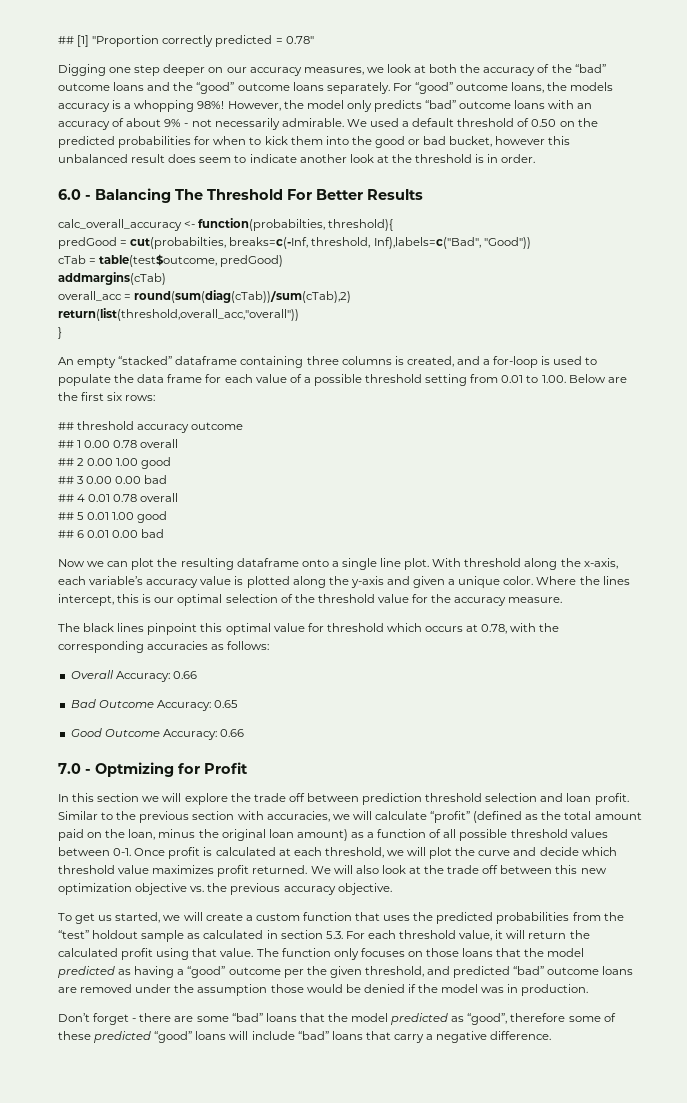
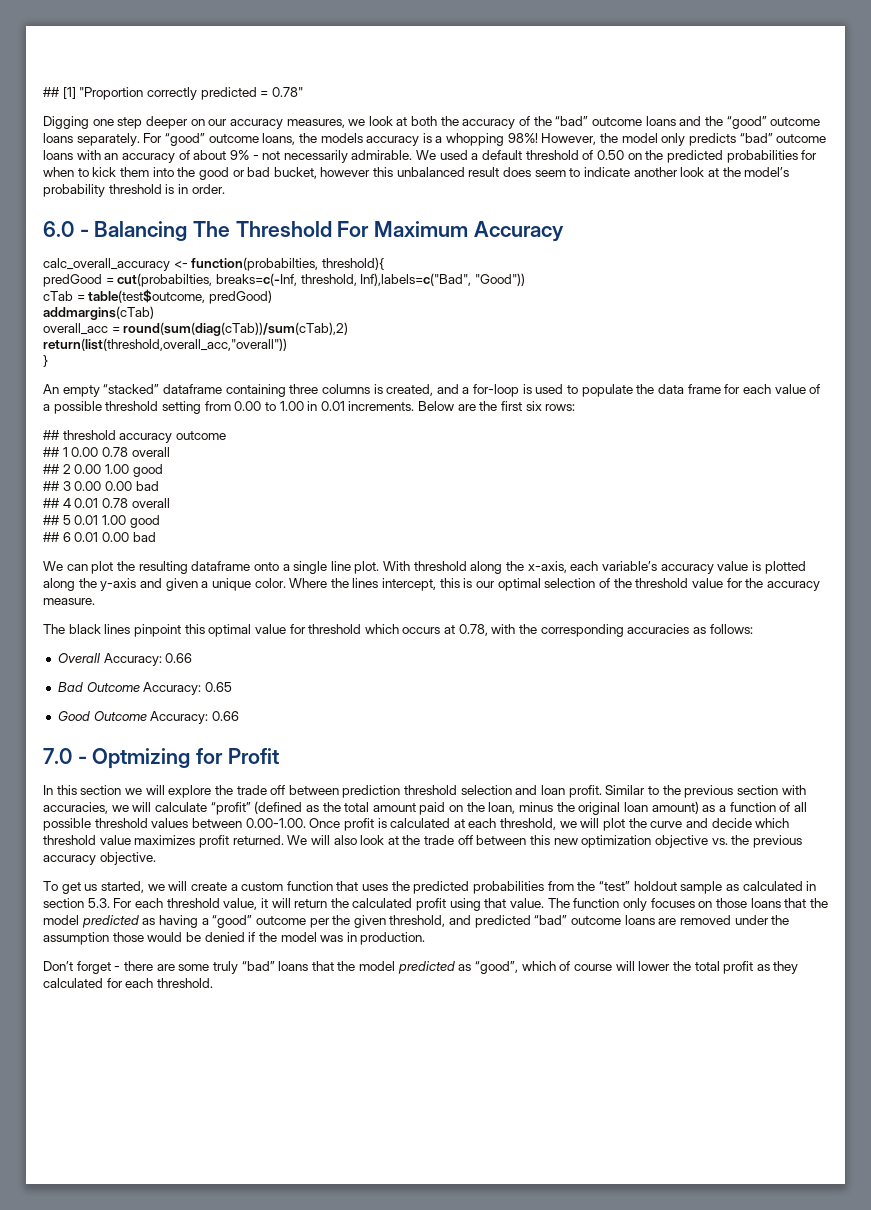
- We used a default threshold of 0.50 on the predicted probabilities for when to kick them into the good or bad bucket, however this unbalanced result does seem to indicate another look at the threshold is in order.
+ We used a default threshold of 0.50 on the predicted probabilities for when to kick them into the good or bad bucket, however this unbalanced result does seem to indicate another look at the model’s probability threshold is in order.
- 6.0 - Balancing The Threshold For Better Results
+ 6.0 - Balancing The Threshold For Maximum Accuracy
- An empty “stacked” dataframe containing three columns is created, and a for-loop is used to populate the data frame for each value of a possible threshold setting from 0.01 to 1.00. Below are the first six rows:
+ An empty “stacked” dataframe containing three columns is created, and a for-loop is used to populate the data frame for each value of a possible threshold setting from 0.00 to 1.00 in 0.01 increments. Below are the first six rows:
- Now we can plot the resulting dataframe onto a single line plot.
+ We can plot the resulting dataframe onto a single line plot.
- Similar to the previous section with accuracies, we will calculate “profit” (defined as the total amount paid on the loan, minus the original loan amount) as a function of all possible threshold values between 0-1. Once profit is calculated at each threshold, we will plot the curve and decide which threshold value maximizes profit returned.
+ Similar to the previous section with accuracies, we will calculate “profit” (defined as the total amount paid on the loan, minus the original loan amount) as a function of all possible threshold values between 0.00-1.00. Once profit is calculated at each threshold, we will plot the curve and decide which threshold value maximizes profit returned.
- Don’t forget - there are some “bad” loans that the model predicted as “good”, therefore some of these predicted “good” loans will include “bad” loans that carry a negative difference.
+ Don’t forget - there are some truly “bad” loans that the model predicted as “good”, which of course will lower the total profit as they calculated for each threshold.

